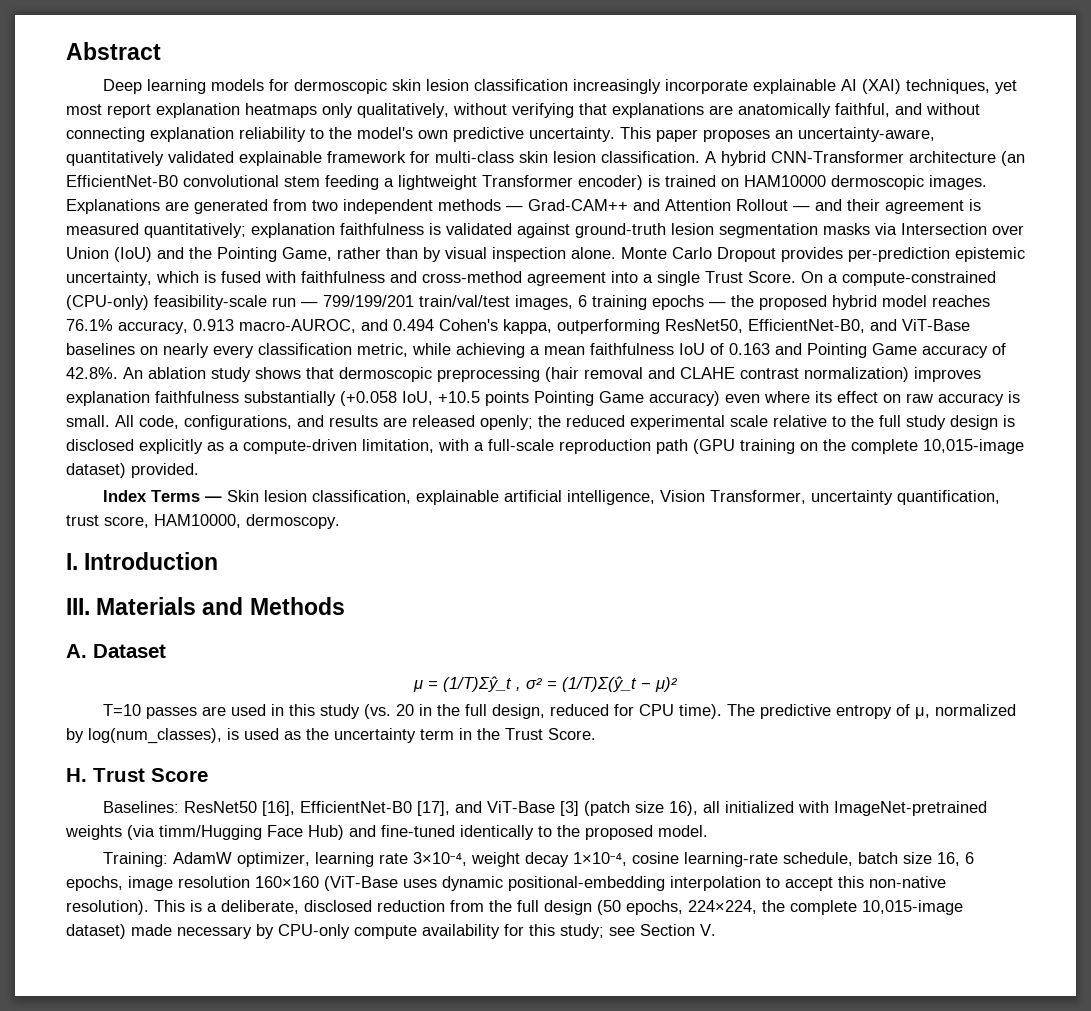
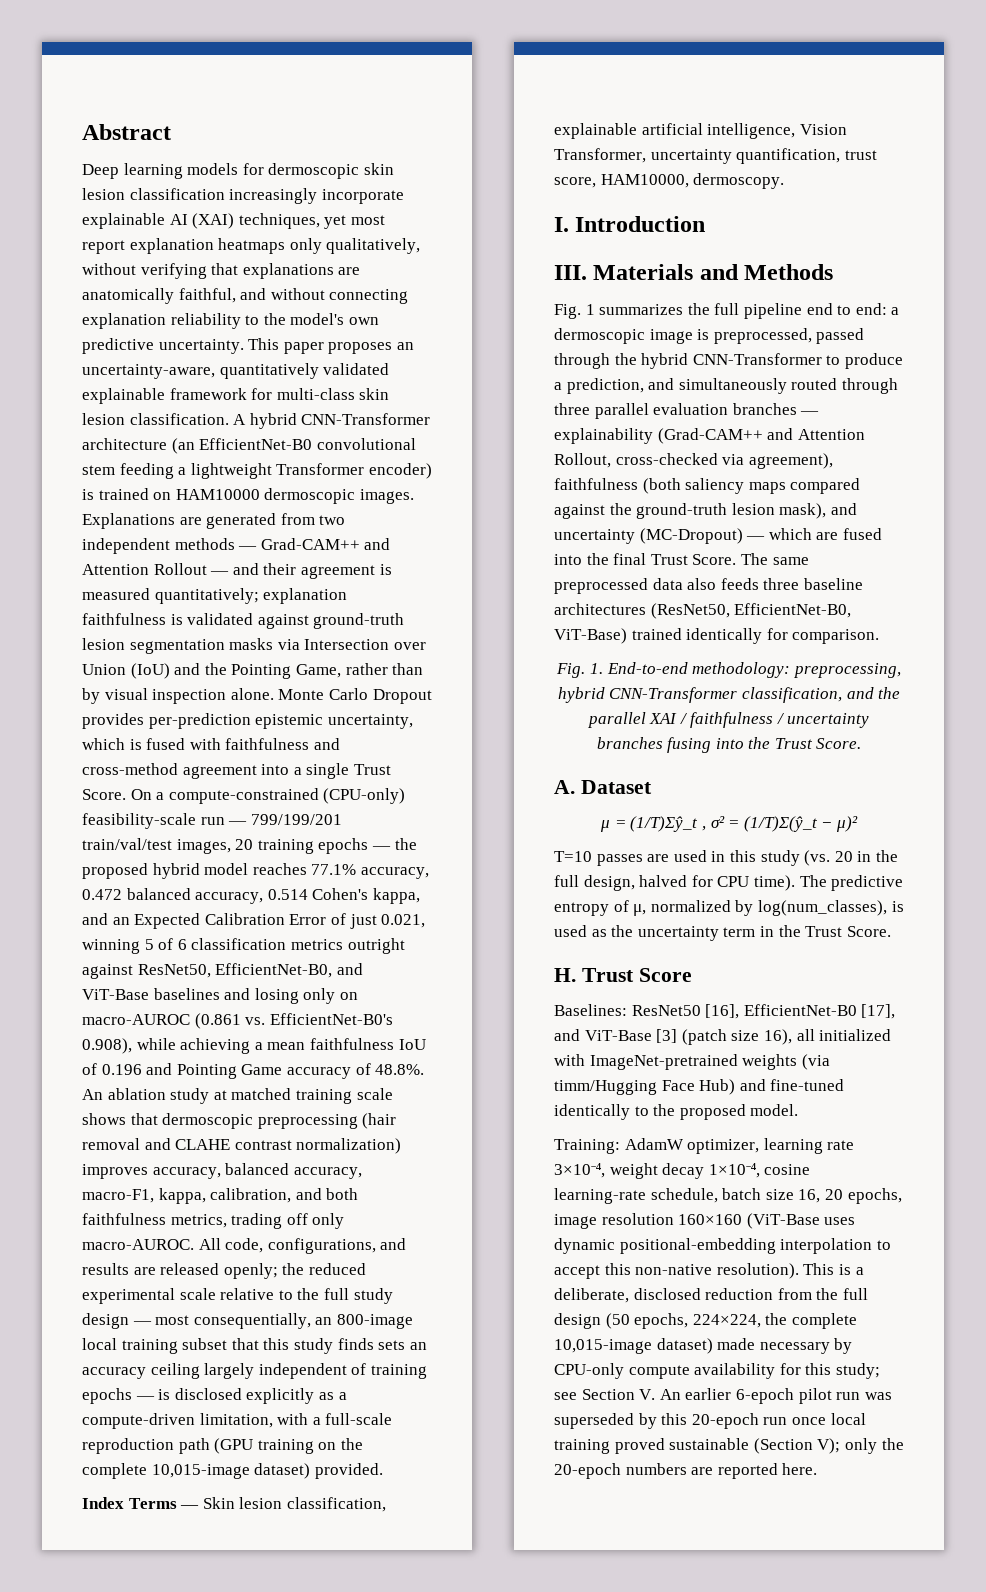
- On a compute-constrained (CPU-only) feasibility-scale run — 799/199/201 train/val/test images, 6 training epochs — the proposed hybrid model reaches 76.1% accuracy, 0.913 macro-AUROC, and 0.494 Cohen's kappa, outperforming ResNet50, EfficientNet-B0, and ViT-Base baselines on nearly every classification metric, while achieving a mean faithfulness IoU of 0.163 and Pointing Game accuracy of 42.8%. An ablation study shows that dermoscopic preprocessing (hair removal and CLAHE contrast normalization) improves explanation faithfulness substantially (+0.058 IoU, +10.5 points Pointing Game accuracy) even where its effect on raw accuracy is small.
+ On a compute-constrained (CPU-only) feasibility-scale run — 799/199/201 train/val/test images, 20 training epochs — the proposed hybrid model reaches 77.1% accuracy, 0.472 balanced accuracy, 0.514 Cohen's kappa, and an Expected Calibration Error of just 0.021, winning 5 of 6 classification metrics outright against ResNet50, EfficientNet-B0, and ViT-Base baselines and losing only on macro-AUROC (0.861 vs. EfficientNet-B0's 0.908), while achieving a mean faithfulness IoU of 0.196 and Pointing Game accuracy of 48.8%. An ablation study at matched training scale shows that dermoscopic preprocessing (hair removal and CLAHE contrast normalization) improves accuracy, balanced accuracy, macro-F1, kappa, calibration, and both faithfulness metrics, trading off only macro-AUROC.
- All code, configurations, and results are released openly; the reduced experimental scale relative to the full study design is disclosed explicitly as a compute-driven limitation, with a full-scale reproduction path (GPU training on the complete 10,015-image dataset) provided.
+ All code, configurations, and results are released openly; the reduced experimental scale relative to the full study design — most consequentially, an 800-image local training subset that this study finds sets an accuracy ceiling largely independent of training epochs — is disclosed explicitly as a compute-driven limitation, with a full-scale reproduction path (GPU training on the complete 10,015-image dataset) provided.
+ Fig. 1 summarizes the full pipeline end to end: a dermoscopic image is preprocessed, passed through the hybrid CNN-Transformer to produce a prediction, and simultaneously routed through three parallel evaluation branches — explainability (Grad-CAM++ and Attention Rollout, cross-checked via agreement), faithfulness (both saliency maps compared against the ground-truth lesion mask), and uncertainty (MC-Dropout) — which are fused into the final Trust Score. The same preprocessed data also feeds three baseline architectures (ResNet50, EfficientNet-B0, ViT-Base) trained identically for comparison.
+ Fig. 1. End-to-end methodology: preprocessing, hybrid CNN-Transformer classification, and the parallel XAI / faithfulness / uncertainty branches fusing into the Trust Score.
- T=10 passes are used in this study (vs. 20 in the full design, reduced for CPU time).
+ T=10 passes are used in this study (vs. 20 in the full design, halved for CPU time).
- Training: AdamW optimizer, learning rate 3×10⁻⁴, weight decay 1×10⁻⁴, cosine learning-rate schedule, batch size 16, 6 epochs, image resolution 160×160 (ViT-Base uses dynamic positional-embedding interpolation to accept this non-native resolution).
+ Training: AdamW optimizer, learning rate 3×10⁻⁴, weight decay 1×10⁻⁴, cosine learning-rate schedule, batch size 16, 20 epochs, image resolution 160×160 (ViT-Base uses dynamic positional-embedding interpolation to accept this non-native resolution).
- This is a deliberate, disclosed reduction from the full design (50 epochs, 224×224, the complete 10,015-image dataset) made necessary by CPU-only compute availability for this study; see Section V.
+ This is a deliberate, disclosed reduction from the full design (50 epochs, 224×224, the complete 10,015-image dataset) made necessary by CPU-only compute availability for this study; see Section V. An earlier 6-epoch pilot run was superseded by this 20-epoch run once local training proved sustainable (Section V); only the 20-epoch numbers are reported here.

